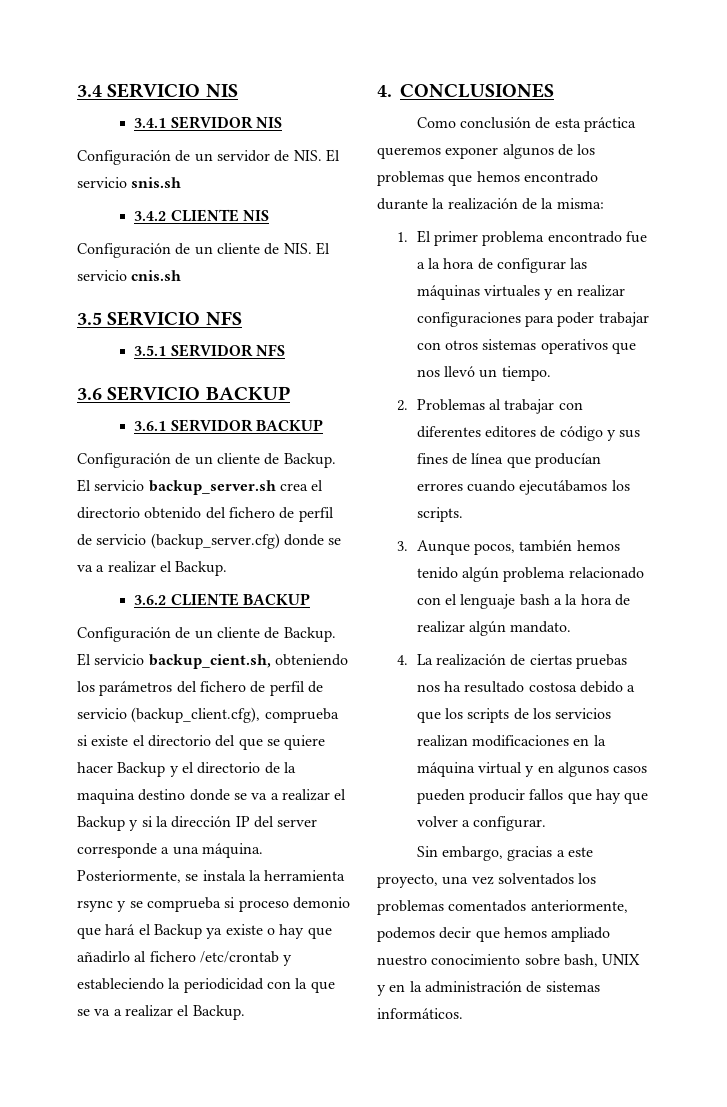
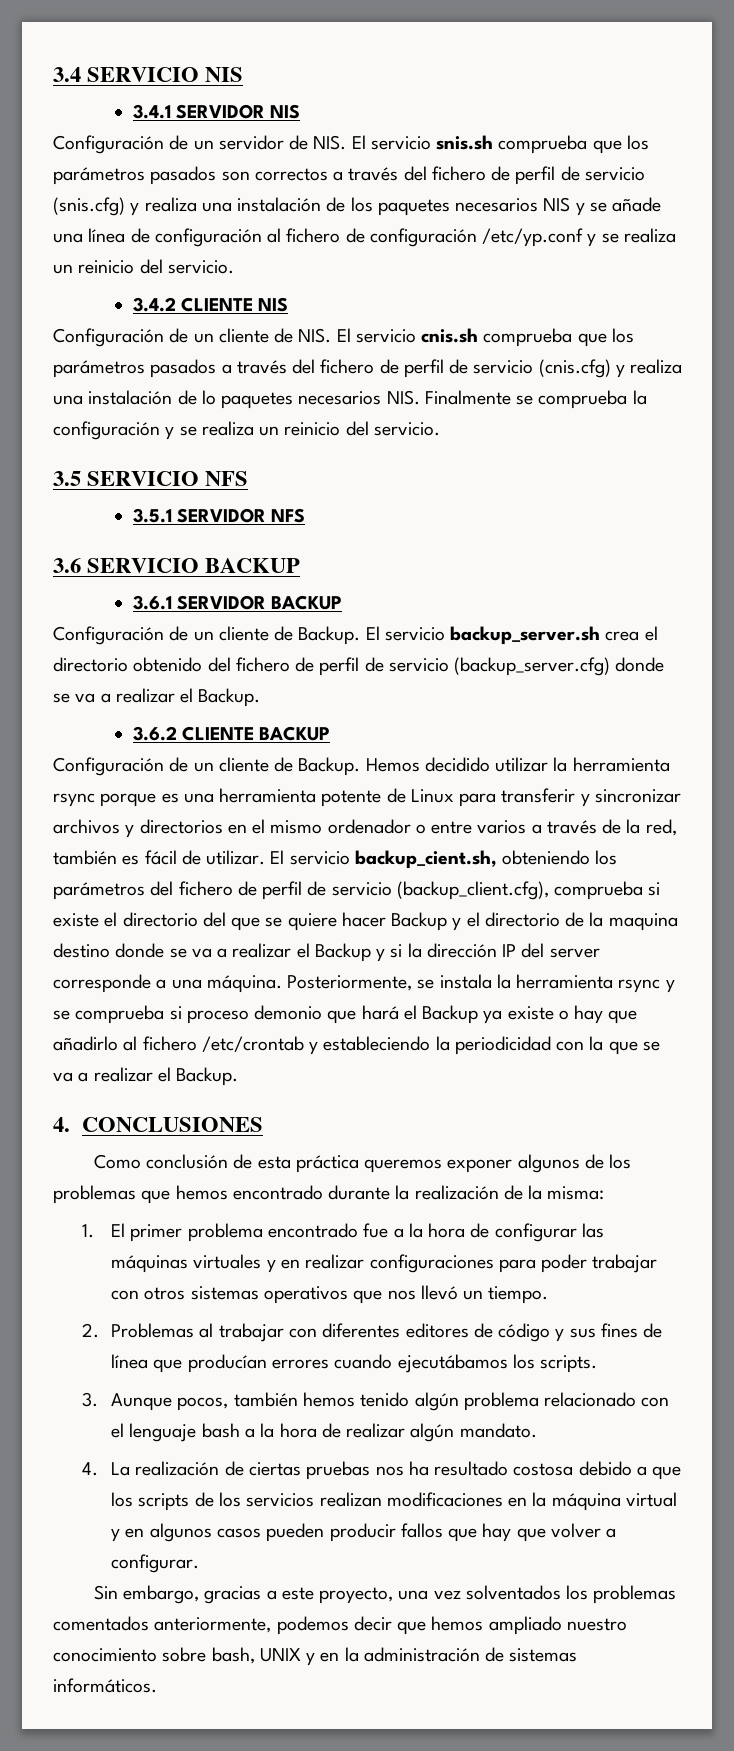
- Configuración de un servidor de NIS. El servicio snis.sh
+ Configuración de un servidor de NIS. El servicio snis.sh comprueba que los parámetros pasados son correctos a través del fichero de perfil de servicio (snis.cfg) y realiza una instalación de los paquetes necesarios NIS y se añade una línea de configuración al fichero de configuración /etc/yp.conf y se realiza un reinicio del servicio.
- Configuración de un cliente de NIS. El servicio cnis.sh
+ Configuración de un cliente de NIS. El servicio cnis.sh comprueba que los parámetros pasados a través del fichero de perfil de servicio (cnis.cfg) y realiza una instalación de lo paquetes necesarios NIS. Finalmente se comprueba la configuración y se realiza un reinicio del servicio.
+ Hemos decidido utilizar la herramienta rsync porque es una herramienta potente de Linux para transferir y sincronizar archivos y directorios en el mismo ordenador o entre varios a través de la red, también es fácil de utilizar.

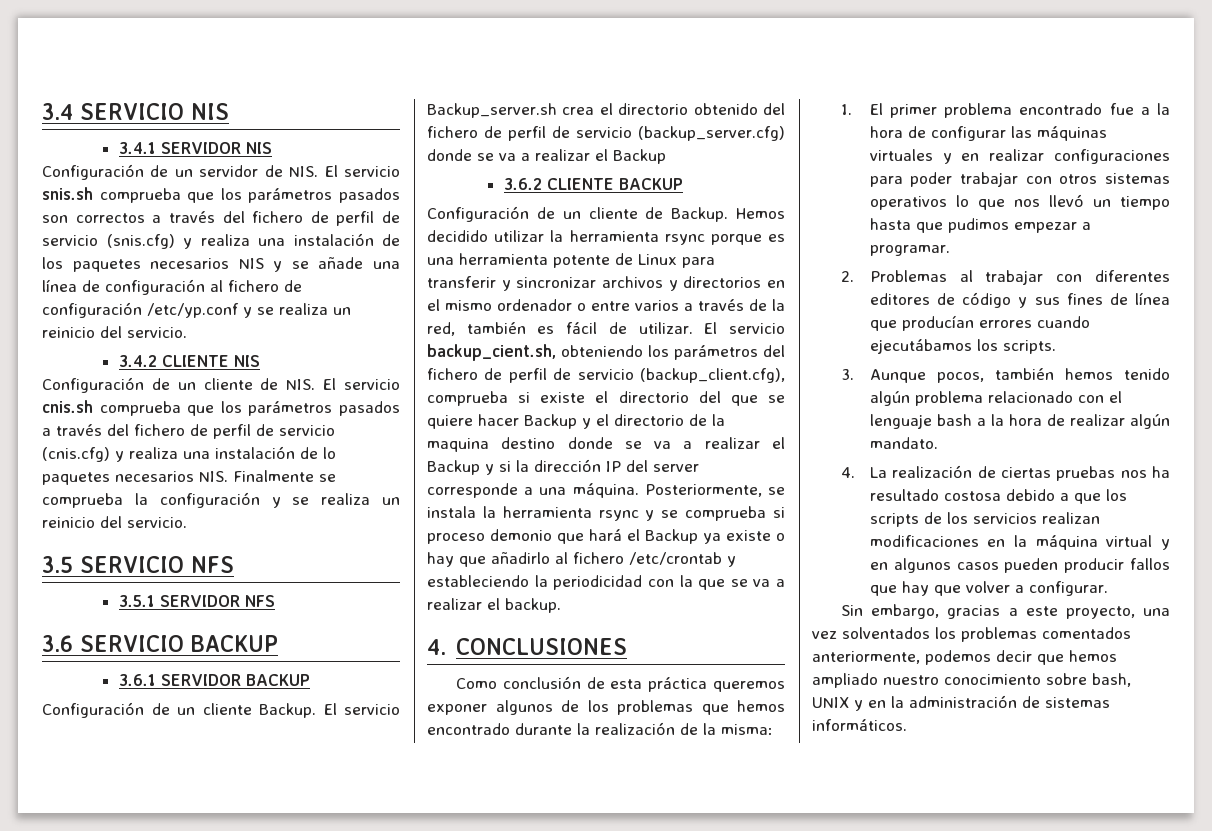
  3.6.1 SERVIDOR BACKUP
- Configuración de un cliente de Backup.
+ Configuración de un cliente Backup.
- El servicio backup_server.sh crea el directorio obtenido del fichero de perfil de servicio (backup_server.cfg) donde se va a realizar el Backup.
+ El servicio Backup_server.sh crea el directorio obtenido del fichero de perfil de servicio (backup_server.cfg) donde se va a realizar el Backup
- Posteriormente, se instala la herramienta rsync y se comprueba si proceso demonio que hará el Backup ya existe o hay que añadirlo al fichero /etc/crontab y estableciendo la periodicidad con la que se va a realizar el Backup.
+ Posteriormente, se instala la herramienta rsync y se comprueba si proceso demonio que hará el Backup ya existe o hay que añadirlo al fichero /etc/crontab y estableciendo la periodicidad con la que se va a realizar el backup.
- 1. El primer problema encontrado fue a la hora de configurar las máquinas virtuales y en realizar configuraciones para poder trabajar con otros sistemas operativos que nos llevó un tiempo.
+ 1. El primer problema encontrado fue a la hora de configurar las máquinas virtuales y en realizar configuraciones para poder trabajar con otros sistemas operativos lo que nos llevó un tiempo hasta que pudimos empezar a programar.

